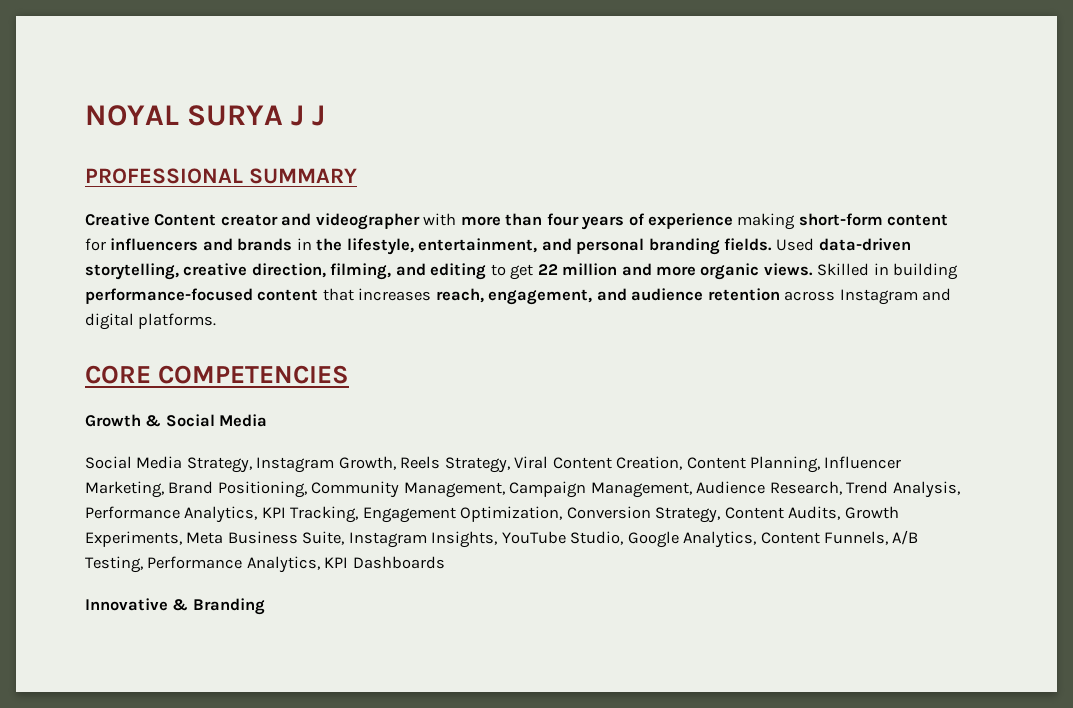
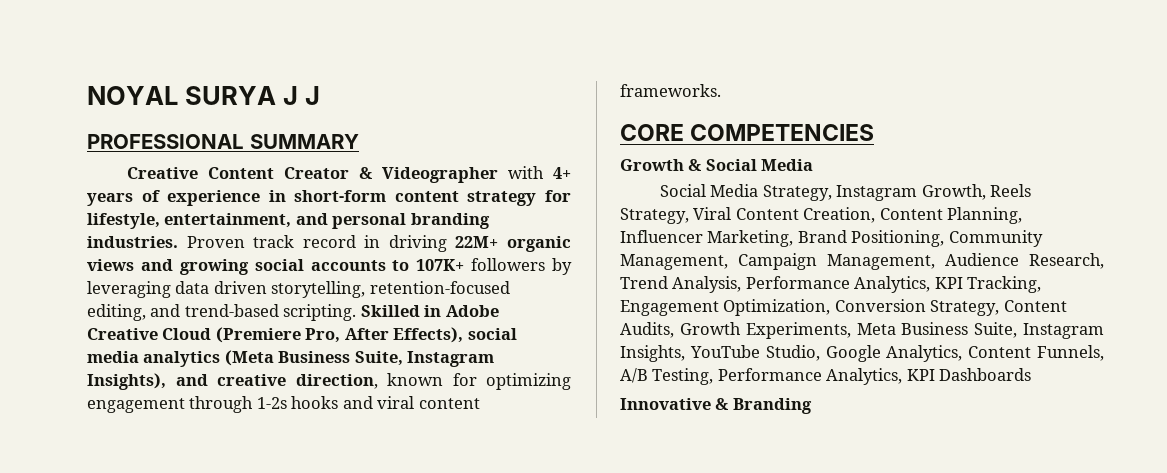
- Creative Content creator and videographer with more than four years of experience making short-form content for influencers and brands in the lifestyle, entertainment, and personal branding fields. Used data-driven storytelling, creative direction, filming, and editing to get 22 million and more organic views. Skilled in building performance-focused content that increases reach, engagement, and audience retention across Instagram and digital platforms.
+ Creative Content Creator & Videographer with 4+ years of experience in short-form content strategy for lifestyle, entertainment, and personal branding industries. Proven track record in driving 22M+ organic views and growing social accounts to 107K+ followers by leveraging data driven storytelling, retention-focused editing, and trend-based scripting. Skilled in Adobe Creative Cloud (Premiere Pro, After Effects), social media analytics (Meta Business Suite, Instagram Insights), and creative direction, known for optimizing engagement through 1-2s hooks and viral content frameworks.

